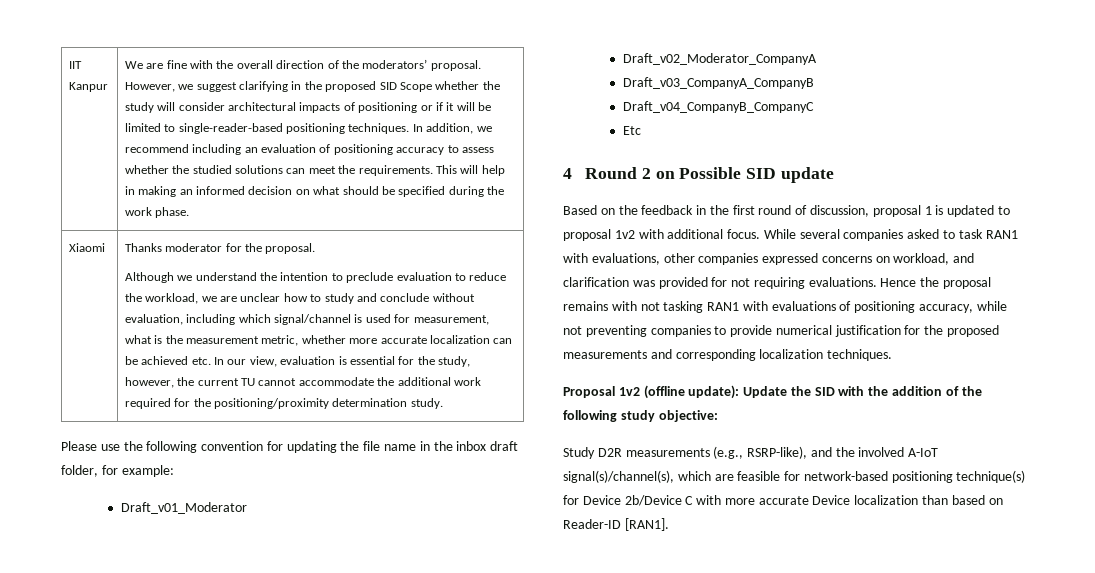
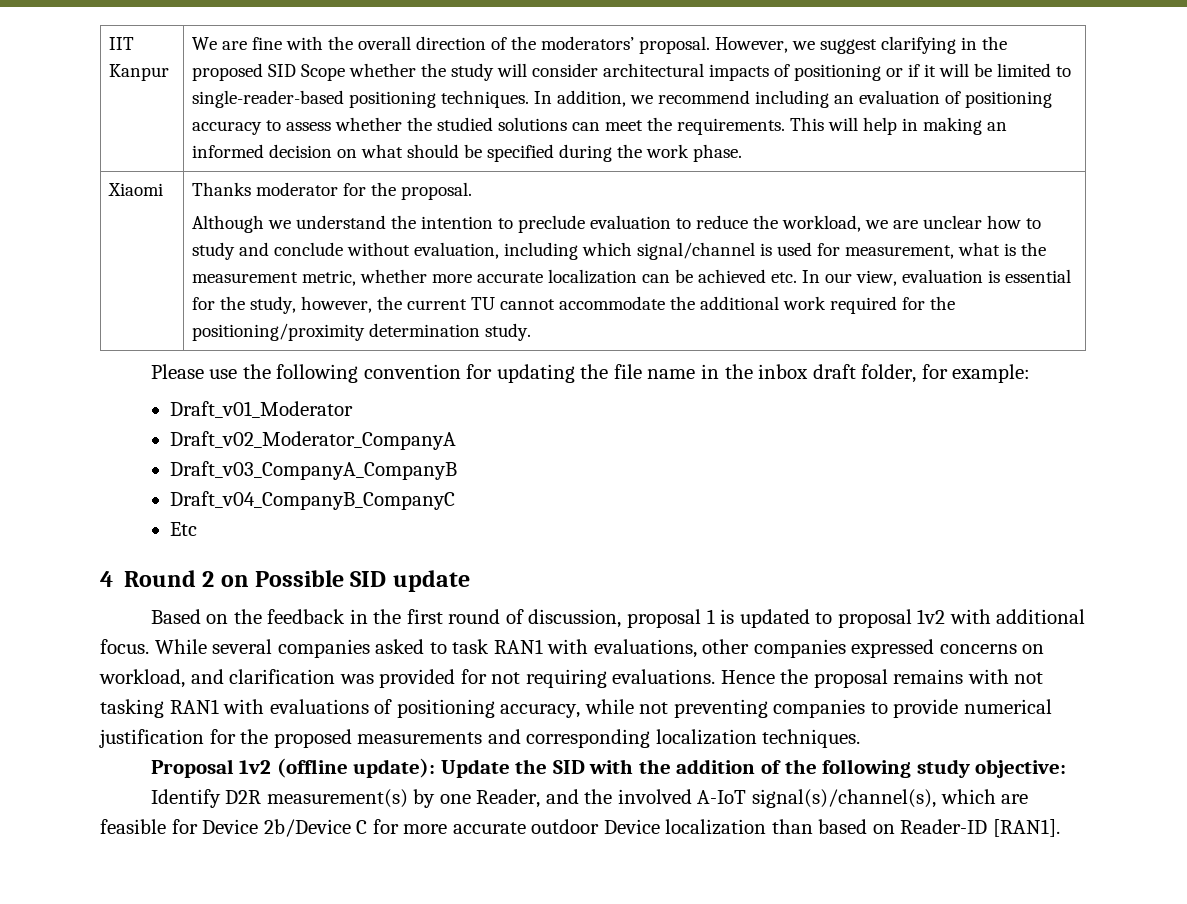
- Study D2R measurements (e.g., RSRP-like), and the involved A-IoT signal(s)/channel(s), which are feasible for network-based positioning technique(s) for Device 2b/Device C with more accurate Device localization than based on Reader-ID [RAN1].
+ Identify D2R measurement(s) by one Reader, and the involved A-IoT signal(s)/channel(s), which are feasible for Device 2b/Device C for more accurate outdoor Device localization than based on Reader-ID [RAN1].

